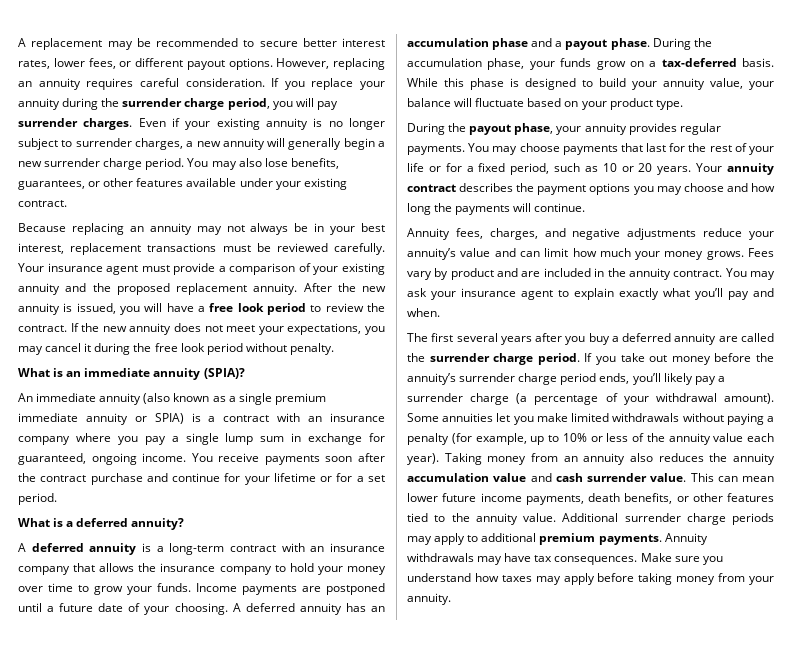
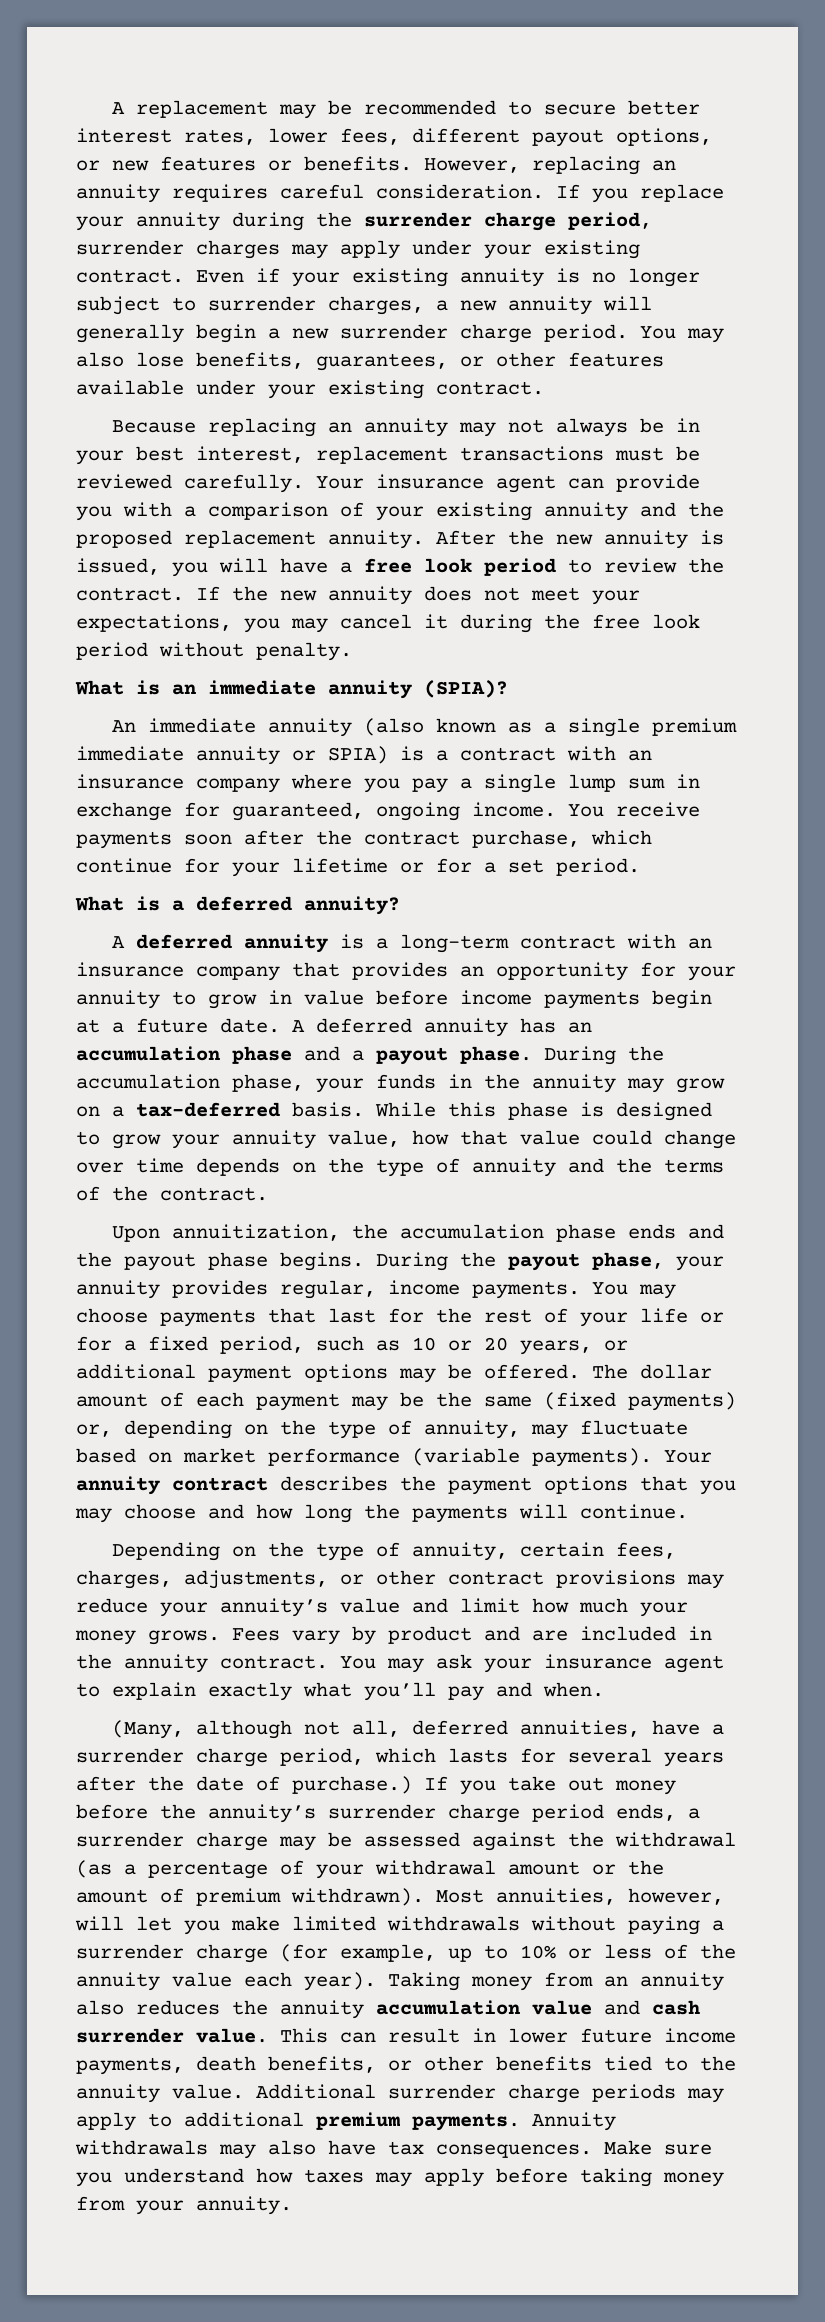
- A replacement may be recommended to secure better interest rates, lower fees, or different payout options.
+ A replacement may be recommended to secure better interest rates, lower fees, different payout options, or new features or benefits.
- If you replace your annuity during the surrender charge period, you will pay surrender charges.
+ If you replace your annuity during the surrender charge period, surrender charges may apply under your existing contract.
- Your insurance agent must provide a comparison of your existing annuity and the proposed replacement annuity.
+ Your insurance agent can provide you with a comparison of your existing annuity and the proposed replacement annuity.
- You receive payments soon after the contract purchase and continue for your lifetime or for a set period.
+ You receive payments soon after the contract purchase, which continue for your lifetime or for a set period.
- A deferred annuity is a long-term contract with an insurance company that allows the insurance company to hold your money over time to grow your funds. Income payments are postponed until a future date of your choosing.
+ A deferred annuity is a long-term contract with an insurance company that provides an opportunity for your annuity to grow in value before income payments begin at a future date.
- During the accumulation phase, your funds grow on a tax-deferred basis.
+ During the accumulation phase, your funds in the annuity may grow on a tax-deferred basis.
- While this phase is designed to build your annuity value, your balance will fluctuate based on your product type.
- During the payout phase, your annuity provides regular payments.
+ While this phase is designed to grow your annuity value, how that value could change over time depends on the type of annuity and the terms of the contract.
+ Upon annuitization, the accumulation phase ends and the payout phase begins. During the payout phase, your annuity provides regular, income payments.
- You may choose payments that last for the rest of your life or for a fixed period, such as 10 or 20 years.
+ You may choose payments that last for the rest of your life or for a fixed period, such as 10 or 20 years, or additional payment options may be offered. The dollar amount of each payment may be the same (fixed payments) or, depending on the type of annuity, may fluctuate based on market performance (variable payments).
- Your annuity contract describes the payment options you may choose and how long the payments will continue.
+ Your annuity contract describes the payment options that you may choose and how long the payments will continue.
- Annuity fees, charges, and negative adjustments reduce your annuity’s value and can limit how much your money grows.
+ Depending on the type of annuity, certain fees, charges, adjustments, or other contract provisions may reduce your annuity’s value and limit how much your money grows.
- The first several years after you buy a deferred annuity are called the surrender charge period.
+ (Many, although not all, deferred annuities, have a surrender charge period, which lasts for several years after the date of purchase.)
- If you take out money before the annuity’s surrender charge period ends, you’ll likely pay a surrender charge (a percentage of your withdrawal amount). Some annuities let you make limited withdrawals without paying a penalty (for example, up to 10% or less of the annuity value each year).
+ If you take out money before the annuity’s surrender charge period ends, a surrender charge may be assessed against the withdrawal (as a percentage of your withdrawal amount or the amount of premium withdrawn). Most annuities, however, will let you make limited withdrawals without paying a surrender charge (for example, up to 10% or less of the annuity value each year).
- This can mean lower future income payments, death benefits, or other features tied to the annuity value.
+ This can result in lower future income payments, death benefits, or other benefits tied to the annuity value.
- Annuity withdrawals may have tax consequences.
+ Annuity withdrawals may also have tax consequences.

